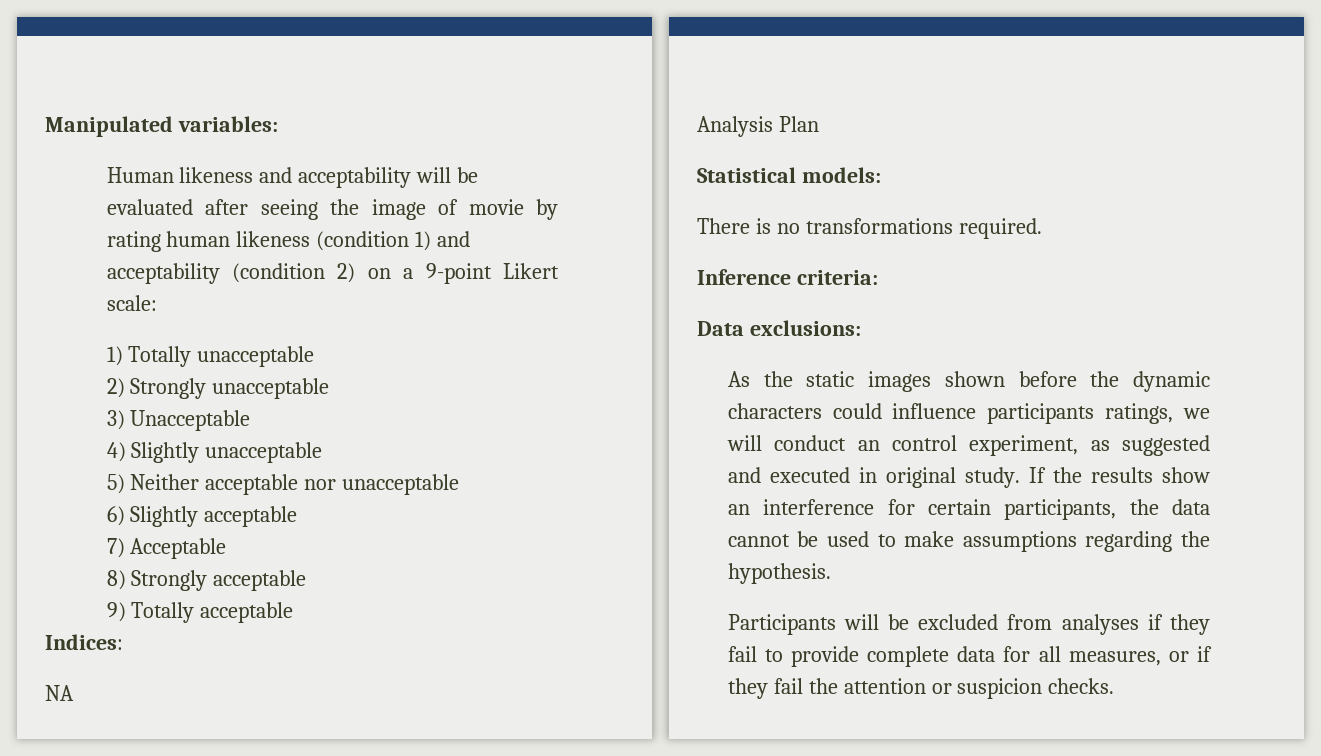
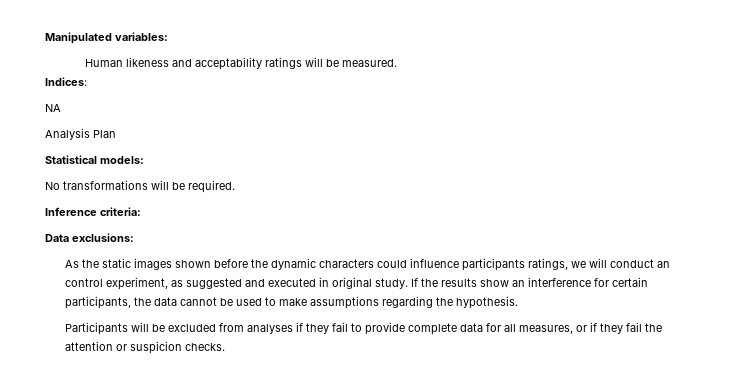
- Human likeness and acceptability will be evaluated after seeing the image of movie by rating human likeness (condition 1) and acceptability (condition 2) on a 9-point Likert scale:
- 1) Totally unacceptable
- 2) Strongly unacceptable
- 3) Unacceptable
- 4) Slightly unacceptable
- 5) Neither acceptable nor unacceptable
- 6) Slightly acceptable
- 7) Acceptable
- 8) Strongly acceptable
- 9) Totally acceptable
+ Human likeness and acceptability ratings will be measured.
- There is no transformations required.
+ No transformations will be required.

